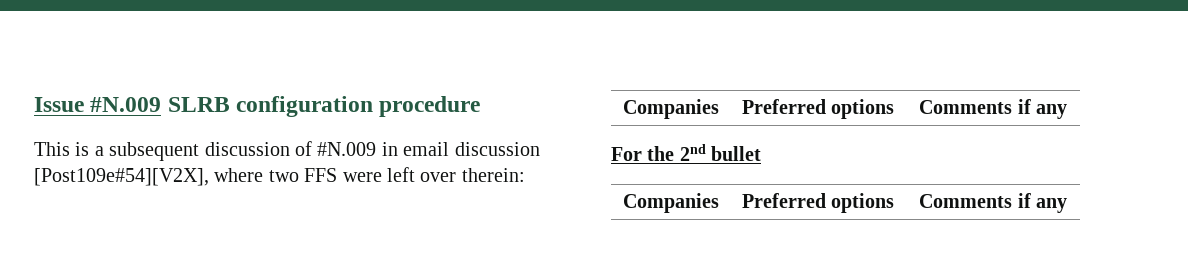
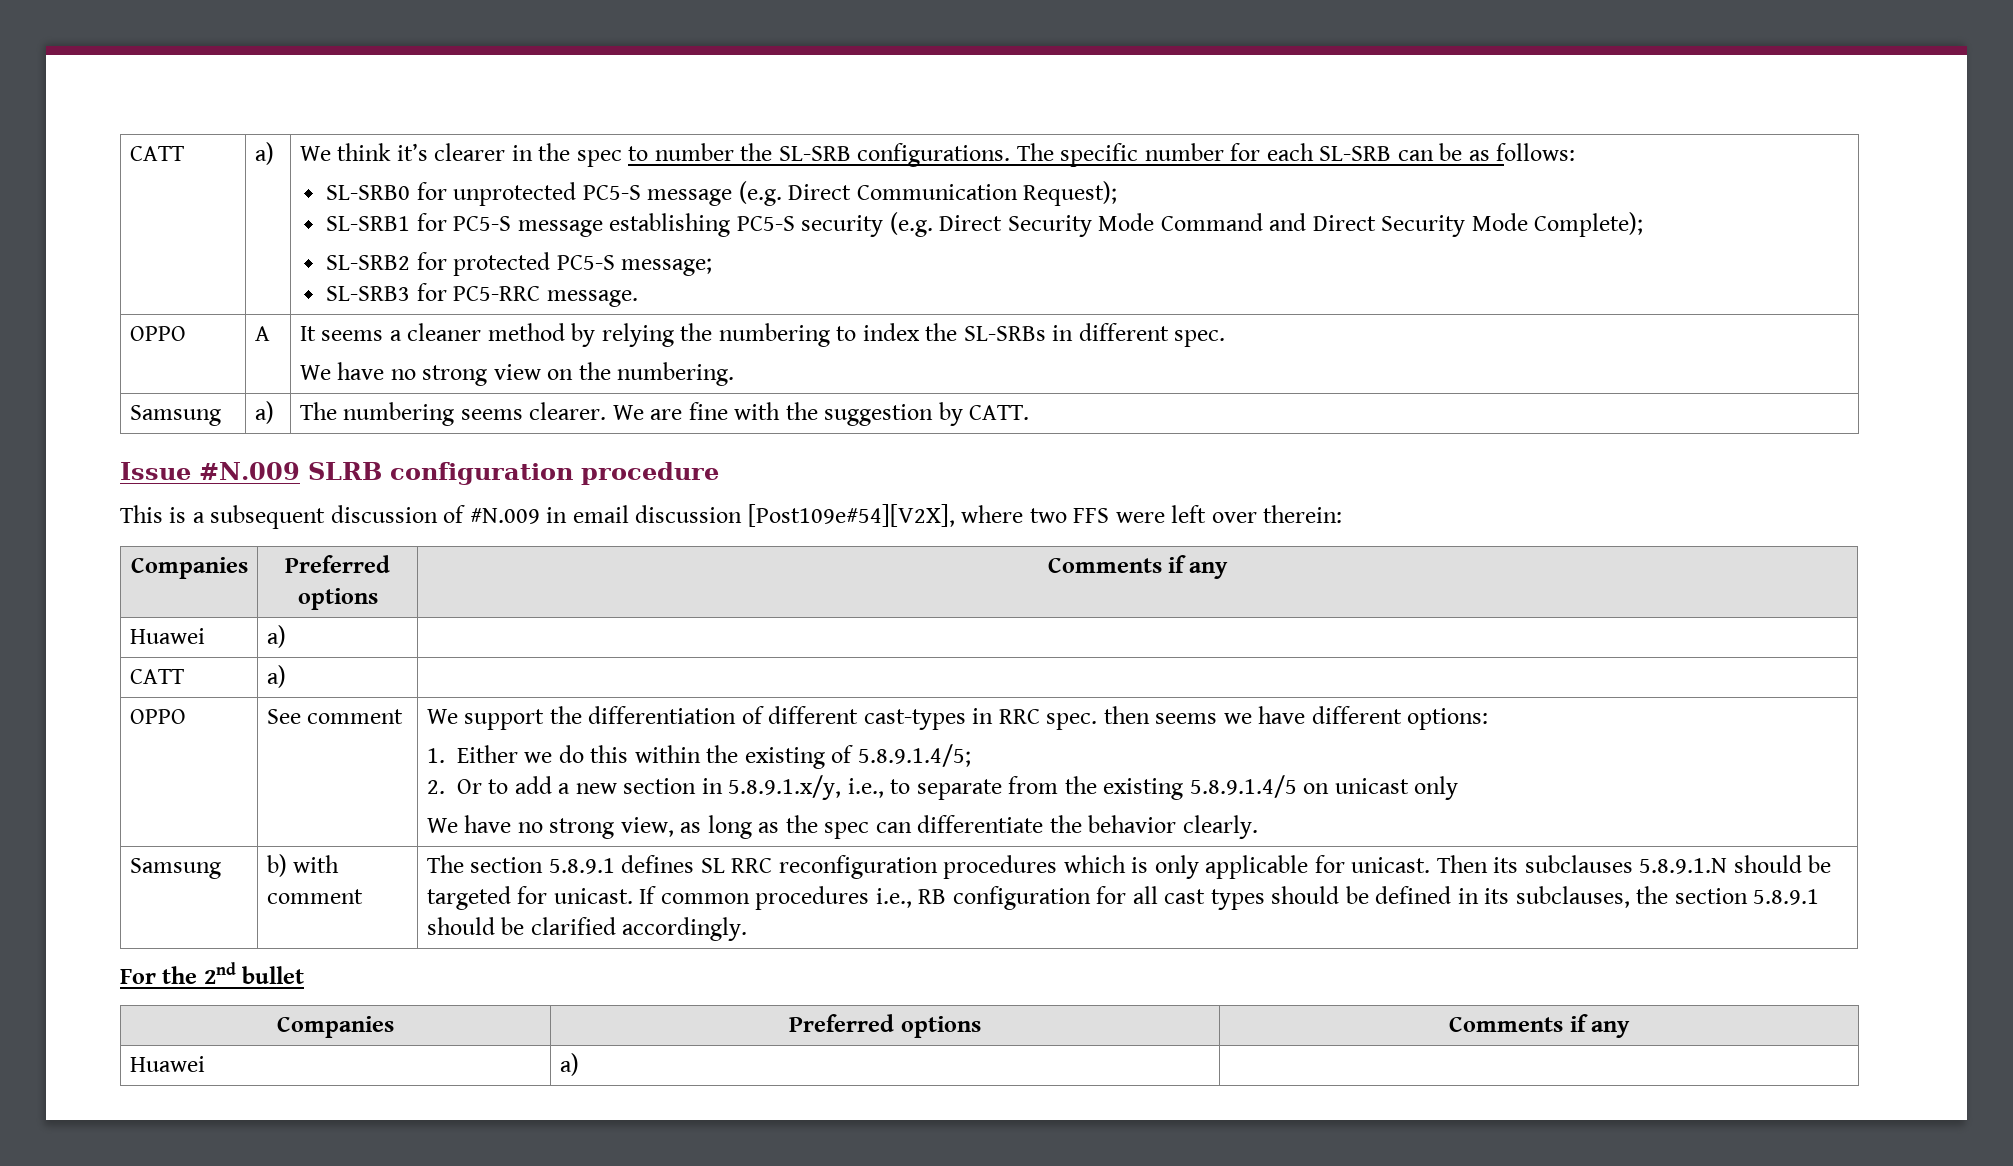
+ CATT | a) | We think it’s clearer in the spec to number the SL-SRB configurations. The specific number for each SL-SRB can be as follows:
+ SL-SRB0 for unprotected PC5-S message (e.g. Direct Communication Request);
+ SL-SRB1 for PC5-S message establishing PC5-S security (e.g. Direct Security Mode Command and Direct Security Mode Complete);
+ SL-SRB2 for protected PC5-S message;
+ SL-SRB3 for PC5-RRC message.
+ OPPO | A | It seems a cleaner method by relying the numbering to index the SL-SRBs in different spec.
+ We have no strong view on the numbering.
+ Samsung | a) | The numbering seems clearer. We are fine with the suggestion by CATT.
  This is a subsequent discussion of #N.009 in email discussion [Post109e#54][V2X], where two FFS were left over therein:
  Companies | Preferred options | Comments if any
+ Huawei | a) |
+ CATT | a) |
+ OPPO | See comment | We support the differentiation of different cast-types in RRC spec. then seems we have different options:
+ 1. Either we do this within the existing of 5.8.9.1.4/5;
+ 2. Or to add a new section in 5.8.9.1.x/y, i.e., to separate from the existing 5.8.9.1.4/5 on unicast only
+ We have no strong view, as long as the spec can differentiate the behavior clearly.
+ Samsung | b) with comment | The section 5.8.9.1 defines SL RRC reconfiguration procedures which is only applicable for unicast. Then its subclauses 5.8.9.1.N should be targeted for unicast. If common procedures i.e., RB configuration for all cast types should be defined in its subclauses, the section 5.8.9.1 should be clarified accordingly.
  For the 2nd bullet
  Companies | Preferred options | Comments if any
+ Huawei | a) |

